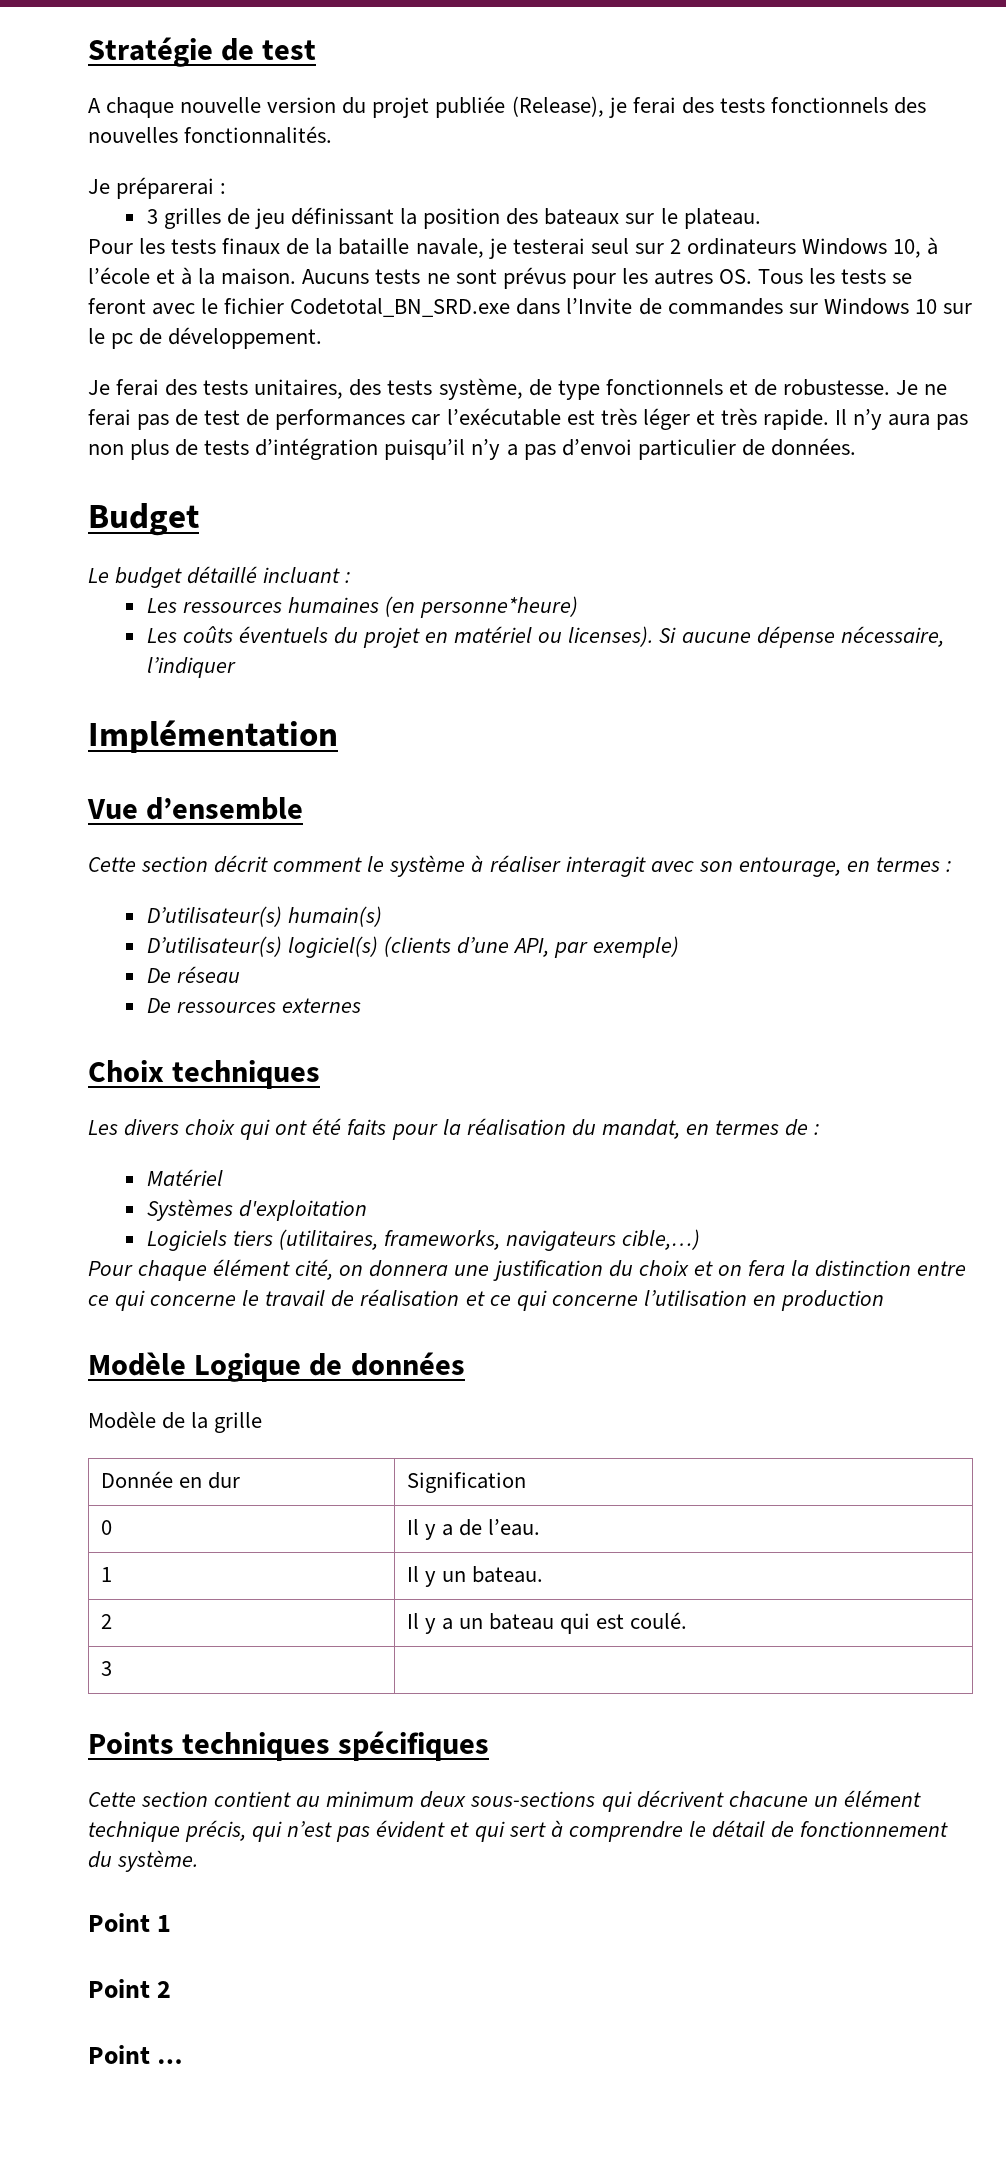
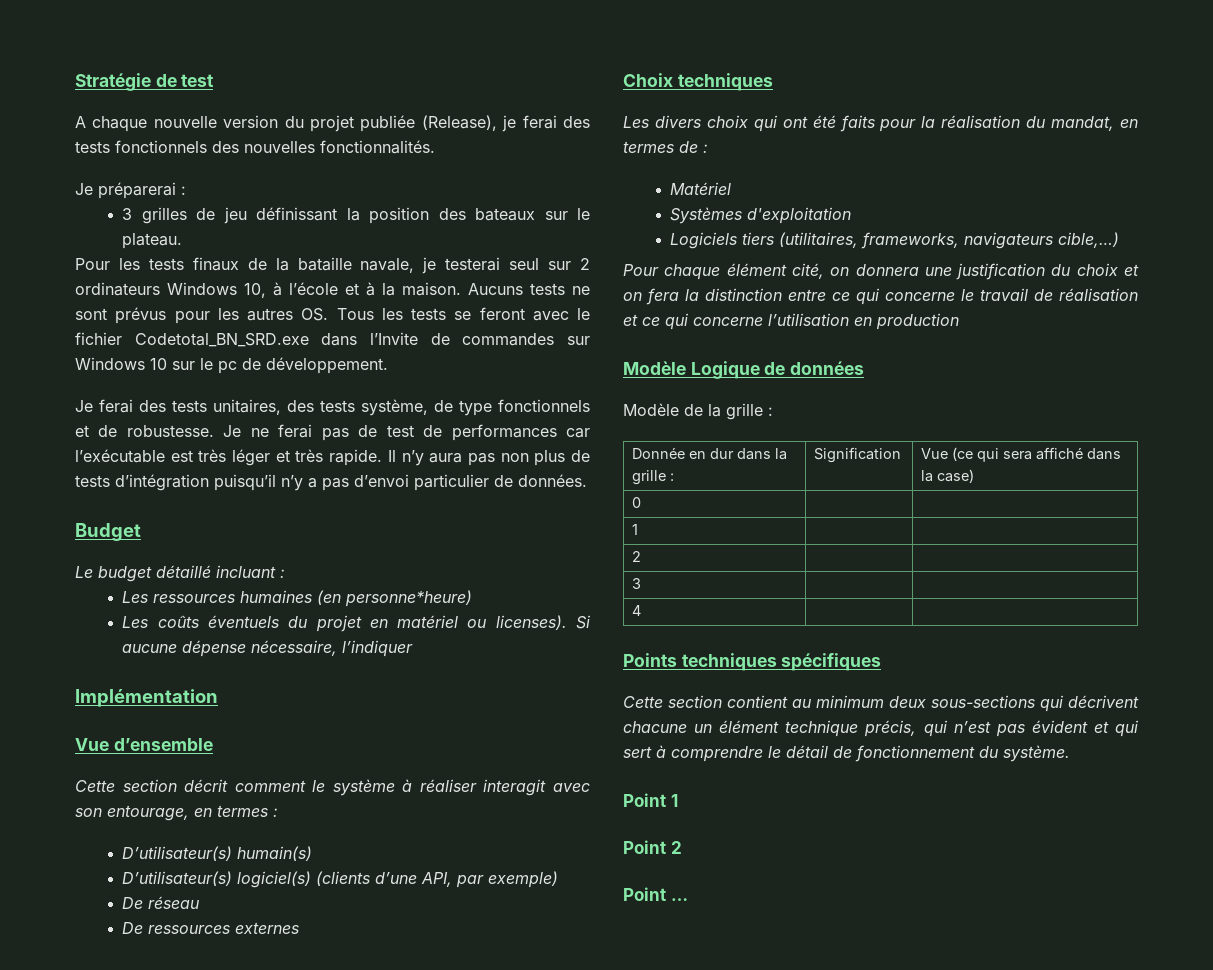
- Modèle de la grille
+ Modèle de la grille :
- Donnée en dur | Signification
- 0 | Il y a de l’eau.
- 1 | Il y un bateau.
- 2 | Il y a un bateau qui est coulé.
+ Donnée en dur dans la grille : | Signification | Vue (ce qui sera affiché dans la case)
+ 0 | |
+ 1 | |
+ 2 | |
- 3 |
+ 3 | |
+ 4 | |

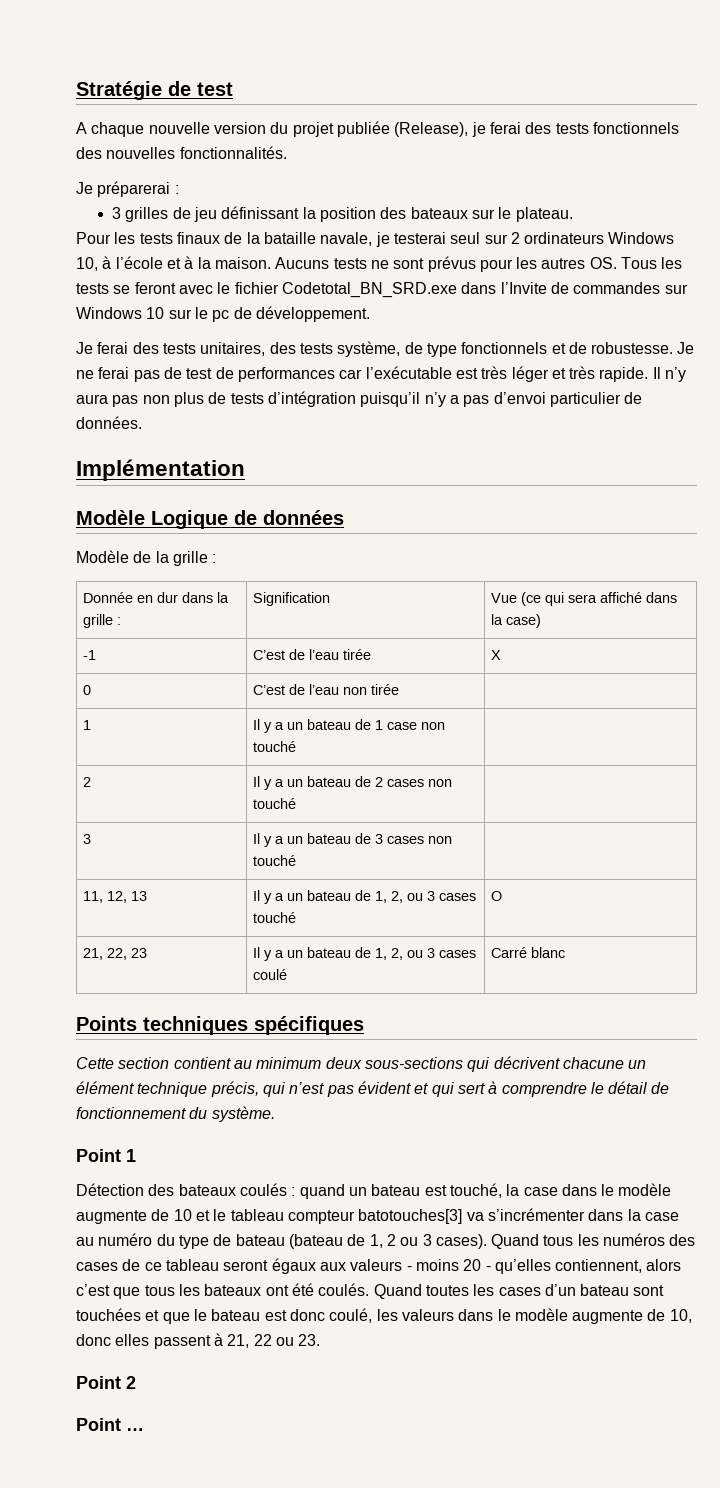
- Budget
- Le budget détaillé incluant :
- Les ressources humaines (en personne*heure)
- Les coûts éventuels du projet en matériel ou licenses). Si aucune dépense nécessaire, l’indiquer
  Implémentation
- Vue d’ensemble
- Cette section décrit comment le système à réaliser interagit avec son entourage, en termes :
- D’utilisateur(s) humain(s)
- D’utilisateur(s) logiciel(s) (clients d’une API, par exemple)
- De réseau
- De ressources externes
- Choix techniques
- Les divers choix qui ont été faits pour la réalisation du mandat, en termes de :
- Matériel
- Systèmes d'exploitation
- Logiciels tiers (utilitaires, frameworks, navigateurs cible,…)
- Pour chaque élément cité, on donnera une justification du choix et on fera la distinction entre ce qui concerne le travail de réalisation et ce qui concerne l’utilisation en production
- 0 | |
- 1 | |
- 2 | |
- 3 | |
- 4 | |
+ -1 | C’est de l’eau tirée | X
+ 0 | C’est de l’eau non tirée |
+ 1 | Il y a un bateau de 1 case non touché |
+ 2 | Il y a un bateau de 2 cases non touché |
+ 3 | Il y a un bateau de 3 cases non touché |
+ 11, 12, 13 | Il y a un bateau de 1, 2, ou 3 cases touché | O
+ 21, 22, 23 | Il y a un bateau de 1, 2, ou 3 cases coulé | Carré blanc
+ Détection des bateaux coulés : quand un bateau est touché, la case dans le modèle augmente de 10 et le tableau compteur batotouches[3] va s’incrémenter dans la case au numéro du type de bateau (bateau de 1, 2 ou 3 cases). Quand tous les numéros des cases de ce tableau seront égaux aux valeurs - moins 20 - qu’elles contiennent, alors c’est que tous les bateaux ont été coulés. Quand toutes les cases d’un bateau sont touchées et que le bateau est donc coulé, les valeurs dans le modèle augmente de 10, donc elles passent à 21, 22 ou 23.

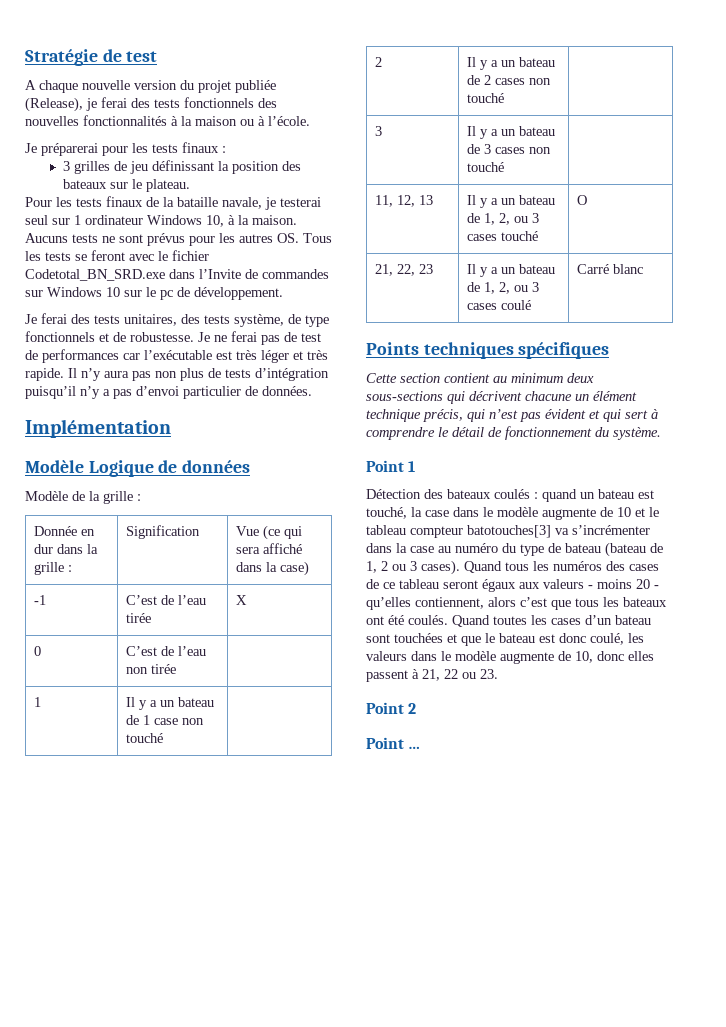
- A chaque nouvelle version du projet publiée (Release), je ferai des tests fonctionnels des nouvelles fonctionnalités.
- Je préparerai :
+ A chaque nouvelle version du projet publiée (Release), je ferai des tests fonctionnels des nouvelles fonctionnalités à la maison ou à l’école.
+ Je préparerai pour les tests finaux :
- Pour les tests finaux de la bataille navale, je testerai seul sur 2 ordinateurs Windows 10, à l’école et à la maison.
+ Pour les tests finaux de la bataille navale, je testerai seul sur 1 ordinateur Windows 10, à la maison.

